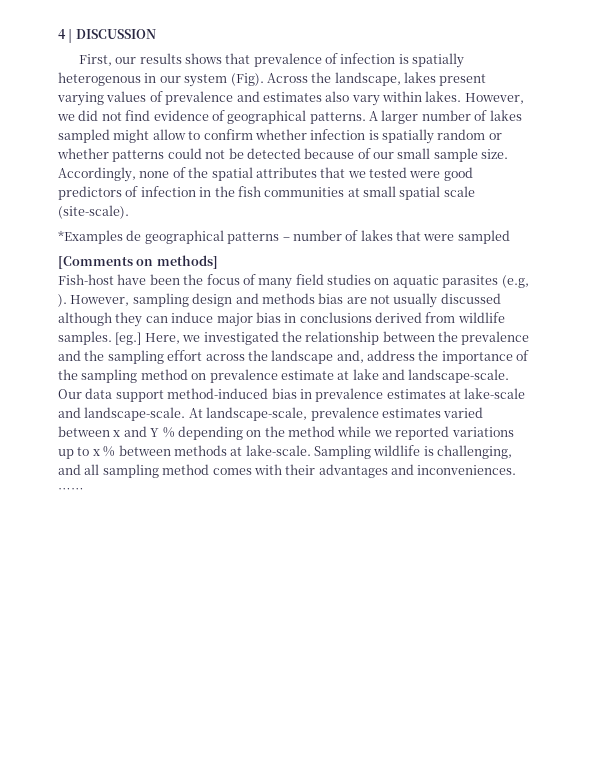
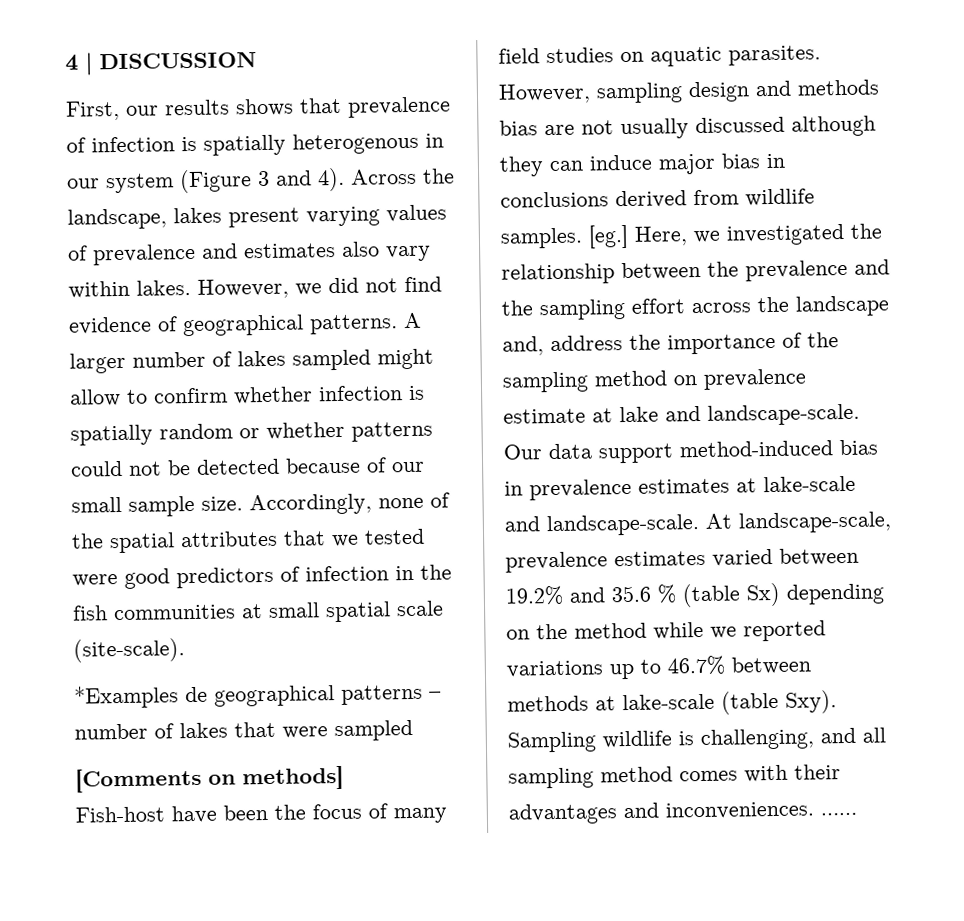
- First, our results shows that prevalence of infection is spatially heterogenous in our system (Fig).
+ First, our results shows that prevalence of infection is spatially heterogenous in our system (Figure 3 and 4).
- Fish-host have been the focus of many field studies on aquatic parasites (e.g, ).
+ Fish-host have been the focus of many field studies on aquatic parasites.
- At landscape-scale, prevalence estimates varied between x and Y % depending on the method while we reported variations up to x % between methods at lake-scale.
+ At landscape-scale, prevalence estimates varied between 19.2% and 35.6 % (table Sx) depending on the method while we reported variations up to 46.7% between methods at lake-scale (table Sxy).

